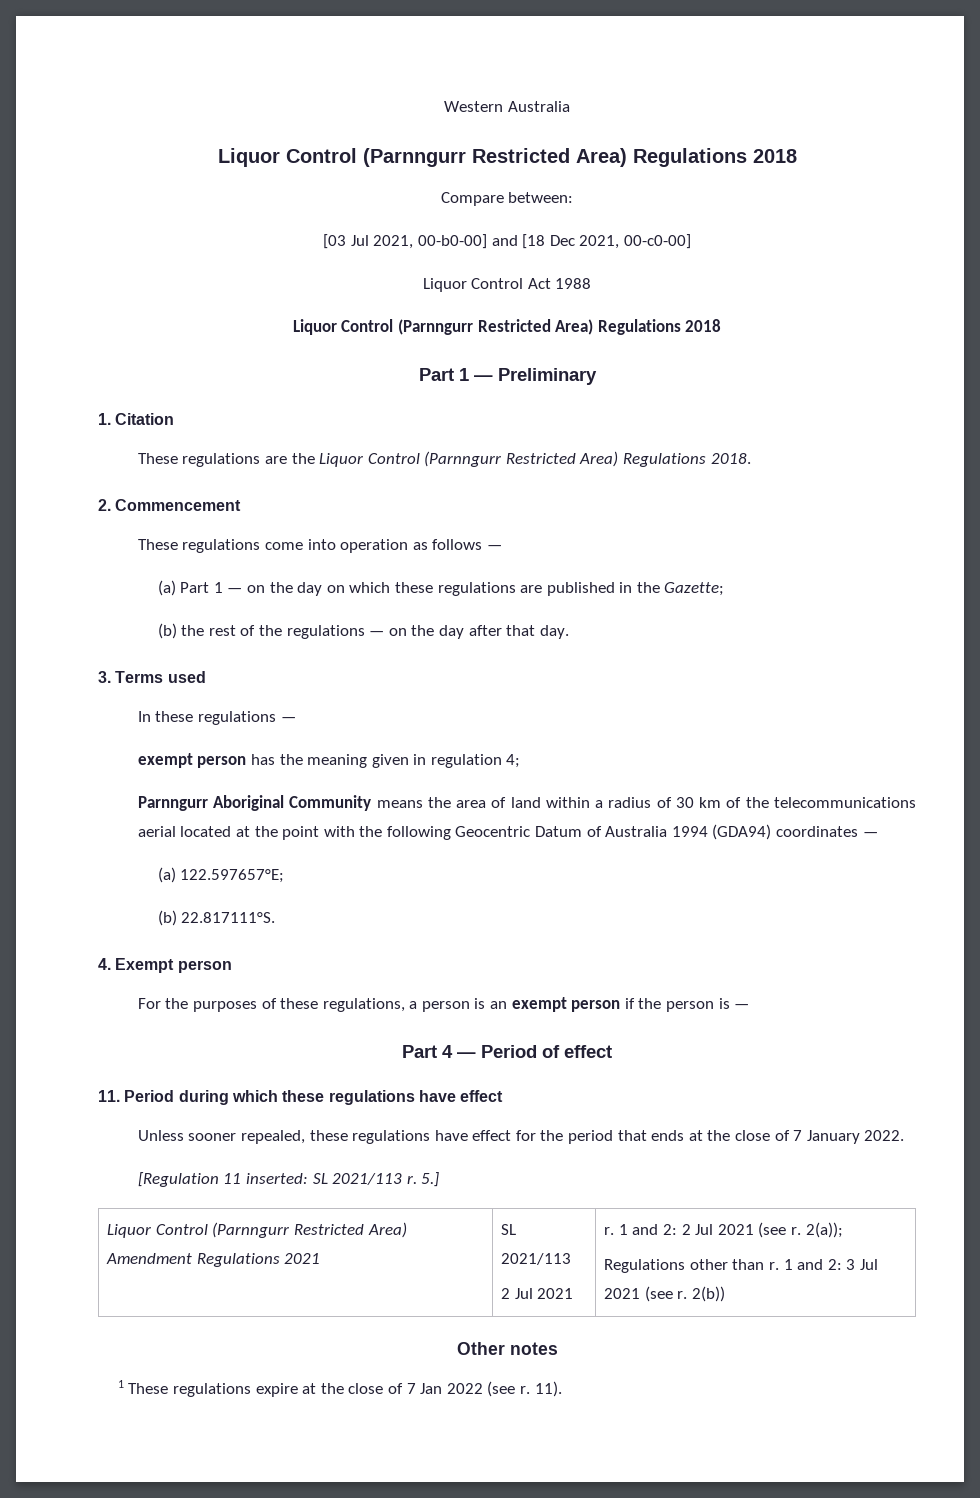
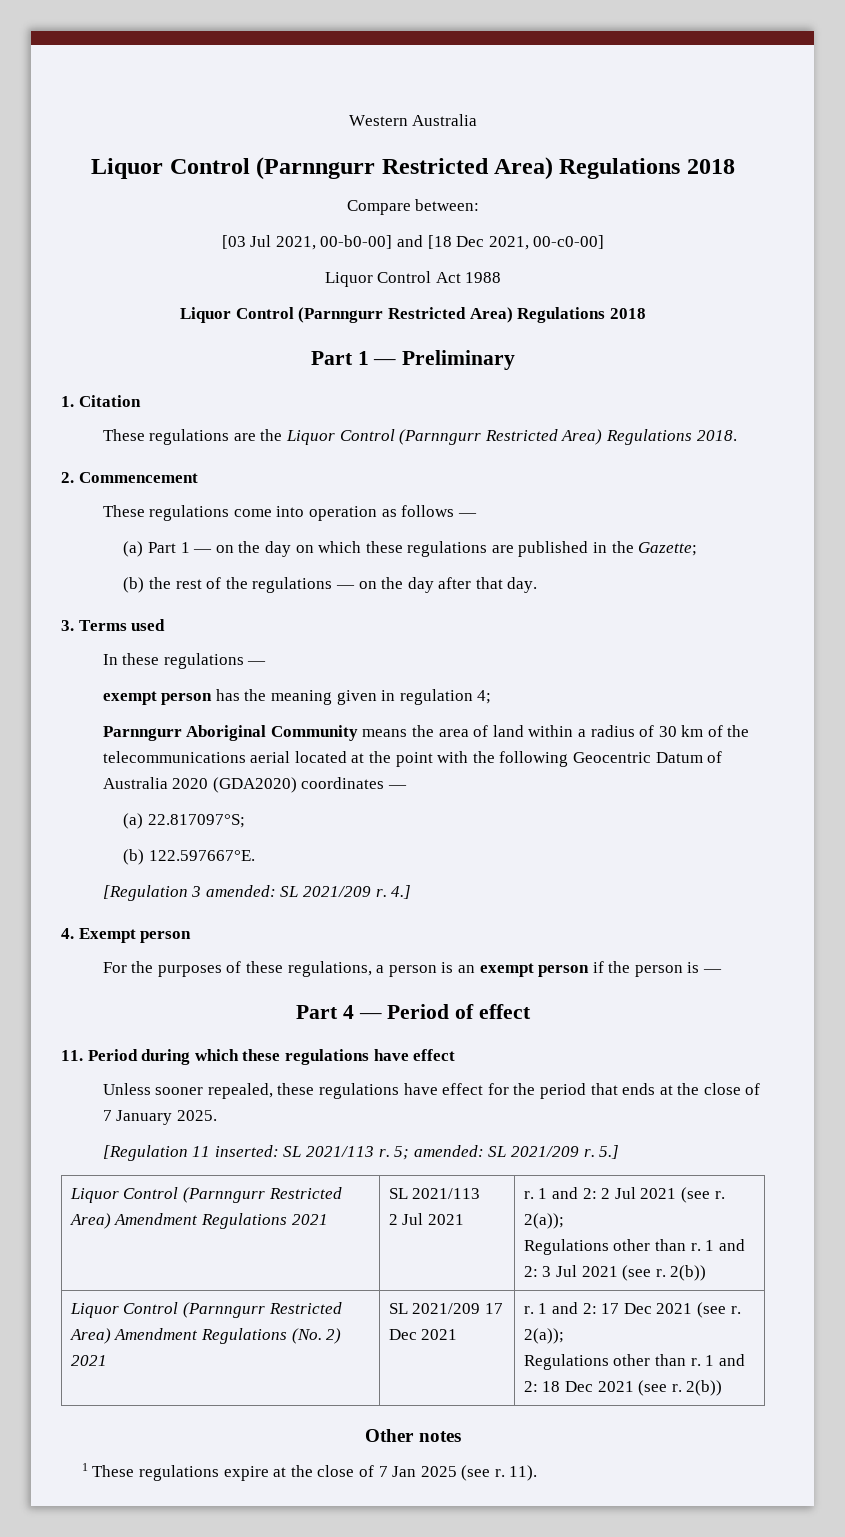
- Parnngurr Aboriginal Community means the area of land within a radius of 30 km of the telecommunications aerial located at the point with the following Geocentric Datum of Australia 1994 (GDA94) coordinates —
+ Parnngurr Aboriginal Community means the area of land within a radius of 30 km of the telecommunications aerial located at the point with the following Geocentric Datum of Australia 2020 (GDA2020) coordinates —
- (a) 122.597657°E;
- (b) 22.817111°S.
+ (a) 22.817097°S;
+ (b) 122.597667°E.
+ [Regulation 3 amended: SL 2021/209 r. 4.]
- Unless sooner repealed, these regulations have effect for the period that ends at the close of 7 January 2022.
+ Unless sooner repealed, these regulations have effect for the period that ends at the close of 7 January 2025.
+ 5; amended: SL 2021/209 r.
+ Liquor Control (Parnngurr Restricted Area) Amendment Regulations (No. 2) 2021 | SL 2021/209 17 Dec 2021 | r. 1 and 2: 17 Dec 2021 (see r. 2(a));
+ Regulations other than r. 1 and 2: 18 Dec 2021 (see r. 2(b))
- 1 These regulations expire at the close of 7 Jan 2022 (see r.
+ 1 These regulations expire at the close of 7 Jan 2025 (see r.

